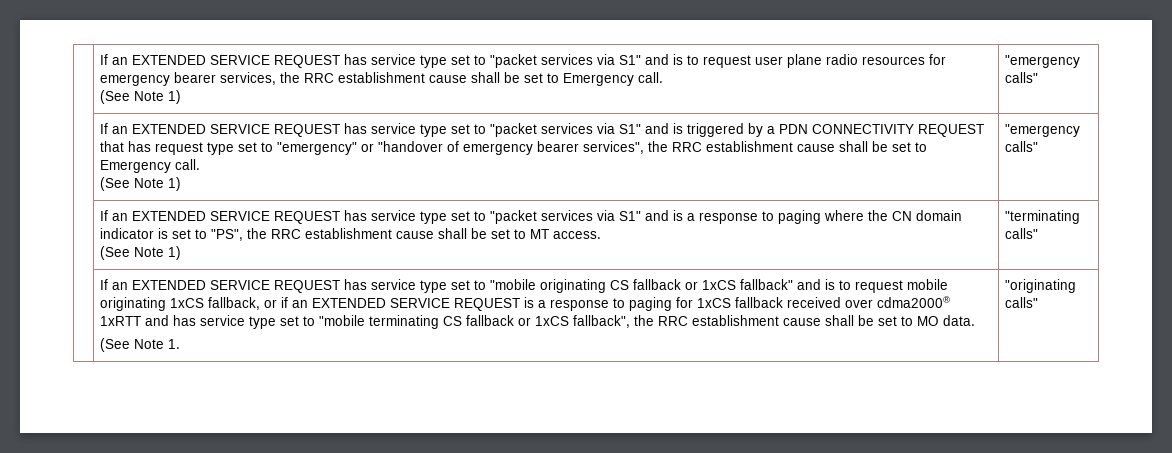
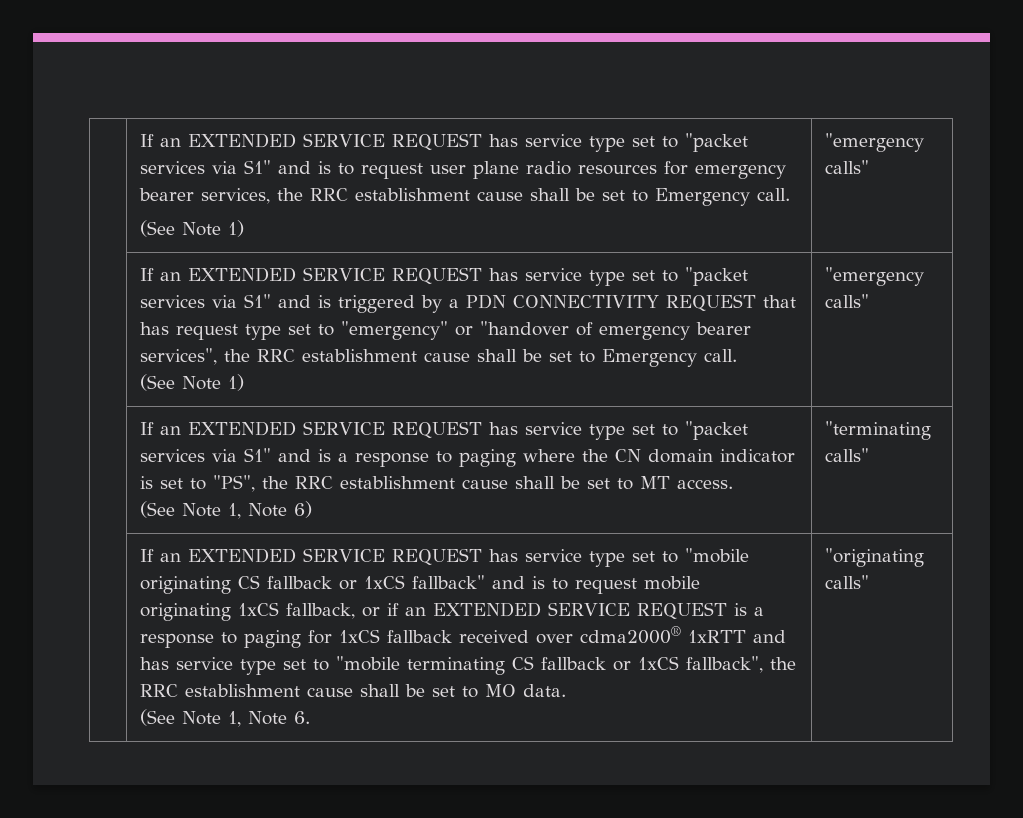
  If an EXTENDED SERVICE REQUEST has service type set to "packet services via S1" and is a response to paging where the CN domain indicator is set to "PS", the RRC establishment cause shall be set to MT access.
- (See Note 1)
+ (See Note 1, Note 6)
- (See Note 1.
+ (See Note 1, Note 6.

